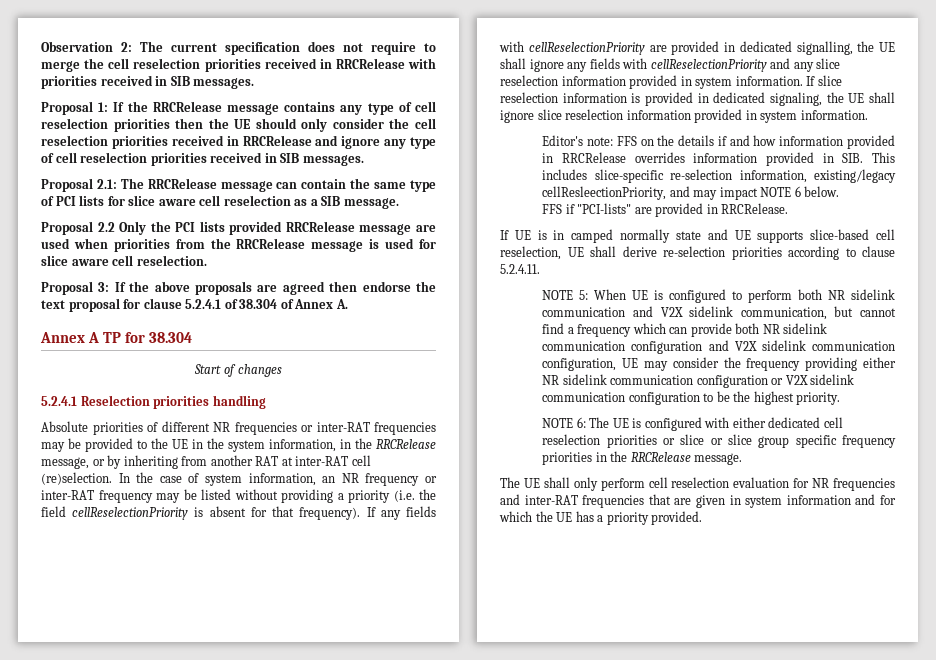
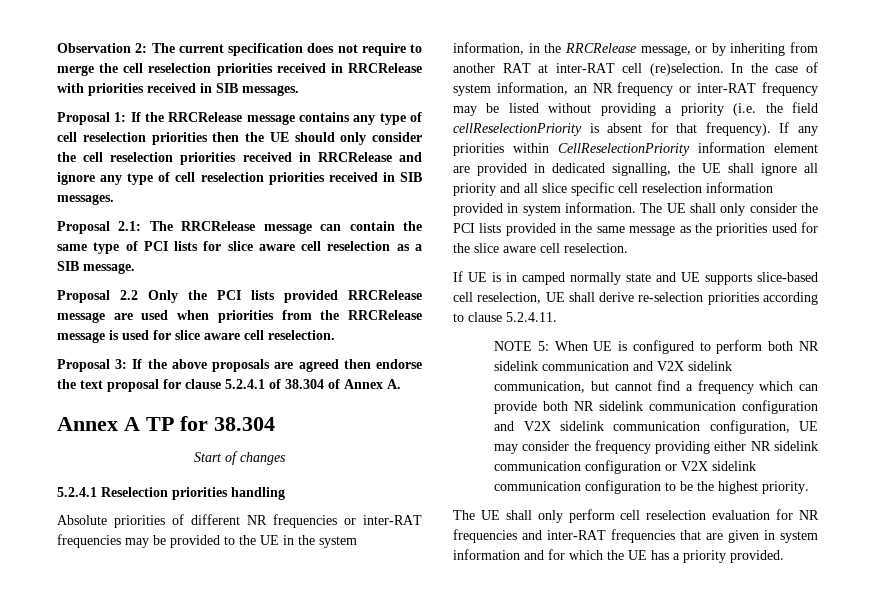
- If any fields with cellReselectionPriority are provided in dedicated signalling, the UE shall ignore any fields with cellReselectionPriority and any slice reselection information provided in system information. If slice reselection information is provided in dedicated signaling, the UE shall ignore slice reselection information provided in system information.
- Editor's note: FFS on the details if and how information provided in RRCRelease overrides information provided in SIB. This includes slice-specific re-selection information, existing/legacy cellResleectionPriority, and may impact NOTE 6 below.
- FFS if "PCI-lists" are provided in RRCRelease.
+ If any priorities within CellReselectionPriority information element are provided in dedicated signalling, the UE shall ignore all priority and all slice specific cell reselection information provided in system information. The UE shall only consider the PCI lists provided in the same message as the priorities used for the slice aware cell reselection.
- NOTE 6: The UE is configured with either dedicated cell reselection priorities or slice or slice group specific frequency priorities in the RRCRelease message.

